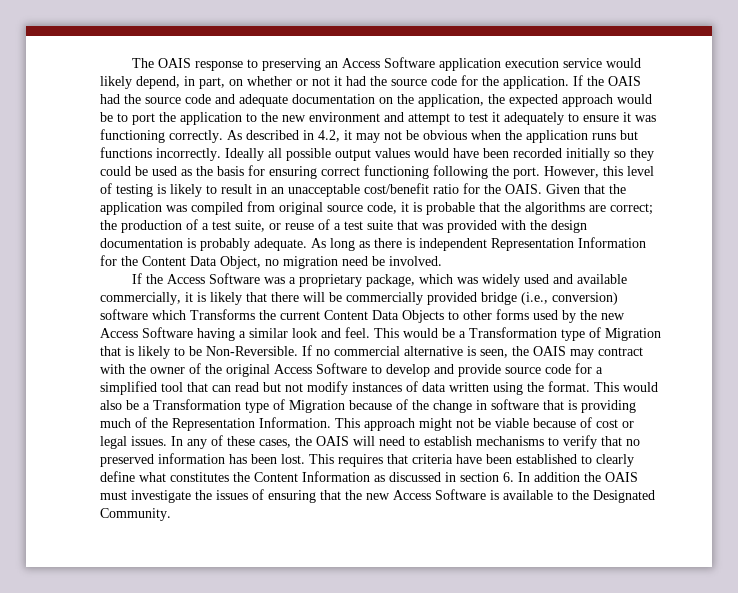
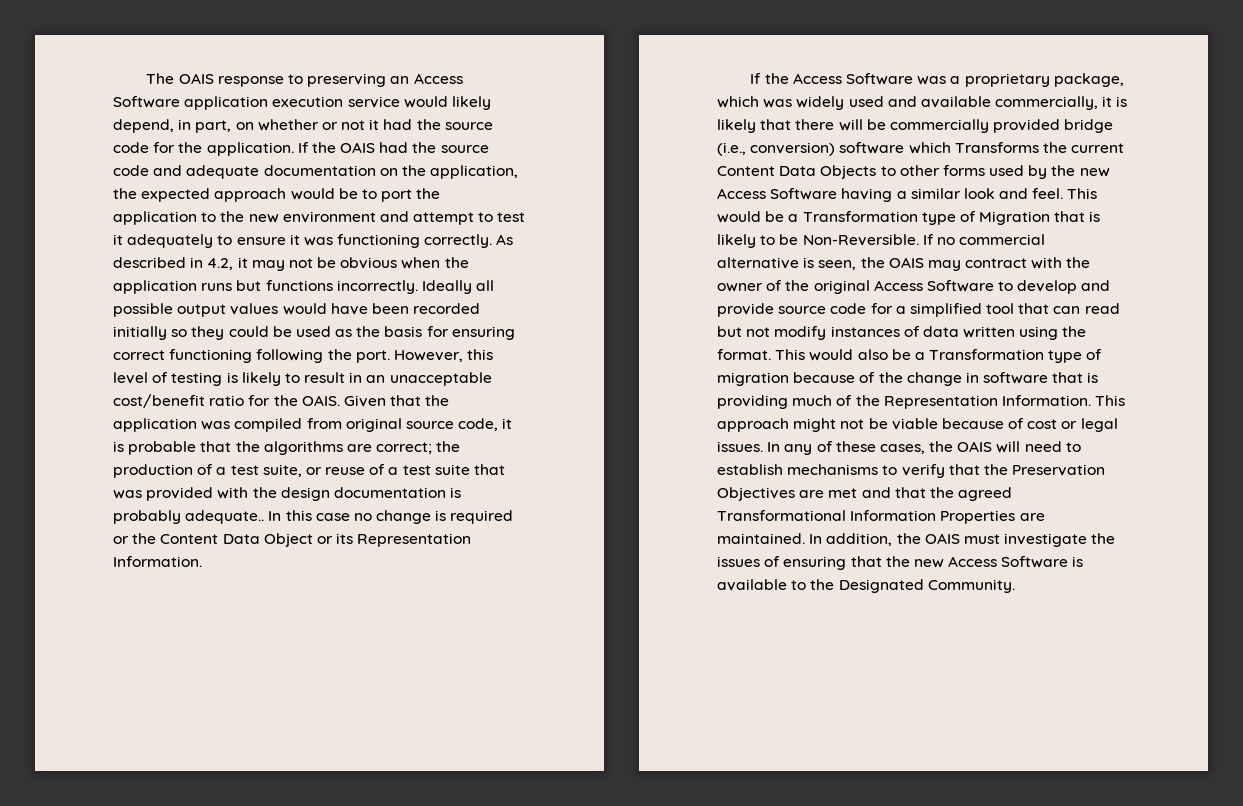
- Given that the application was compiled from original source code, it is probable that the algorithms are correct; the production of a test suite, or reuse of a test suite that was provided with the design documentation is probably adequate. As long as there is independent Representation Information for the Content Data Object, no migration need be involved.
+ Given that the application was compiled from original source code, it is probable that the algorithms are correct; the production of a test suite, or reuse of a test suite that was provided with the design documentation is probably adequate.. In this case no change is required or the Content Data Object or its Representation Information.
- This would also be a Transformation type of Migration because of the change in software that is providing much of the Representation Information.
+ This would also be a Transformation type of migration because of the change in software that is providing much of the Representation Information.
- In any of these cases, the OAIS will need to establish mechanisms to verify that no preserved information has been lost. This requires that criteria have been established to clearly define what constitutes the Content Information as discussed in section 6. In addition the OAIS must investigate the issues of ensuring that the new Access Software is available to the Designated Community.
+ In any of these cases, the OAIS will need to establish mechanisms to verify that the Preservation Objectives are met and that the agreed Transformational Information Properties are maintained. In addition, the OAIS must investigate the issues of ensuring that the new Access Software is available to the Designated Community.

